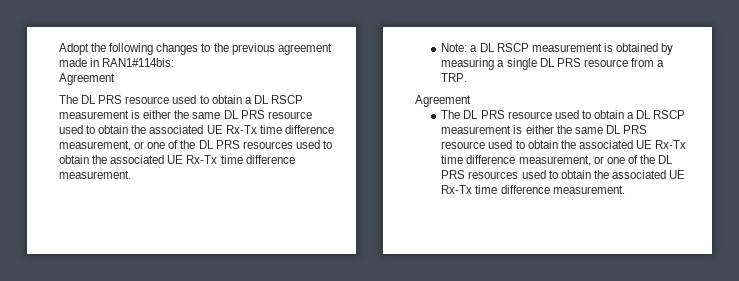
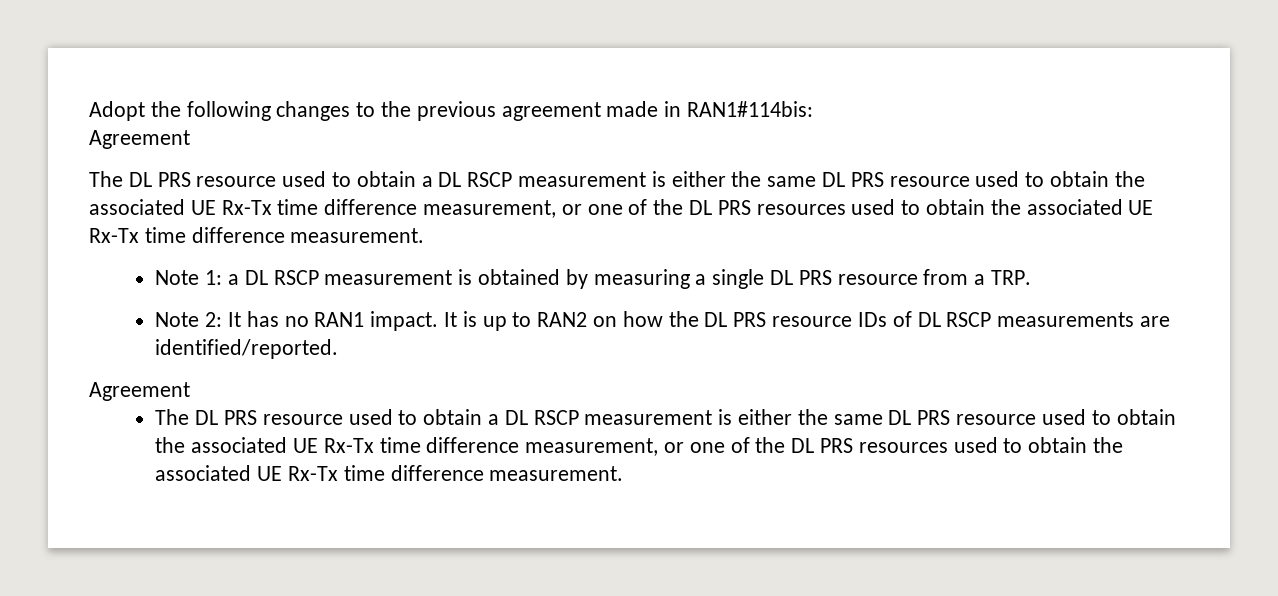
- Note: a DL RSCP measurement is obtained by measuring a single DL PRS resource from a TRP.
+ Note 1: a DL RSCP measurement is obtained by measuring a single DL PRS resource from a TRP.
+ Note 2: It has no RAN1 impact. It is up to RAN2 on how the DL PRS resource IDs of DL RSCP measurements are identified/reported.

